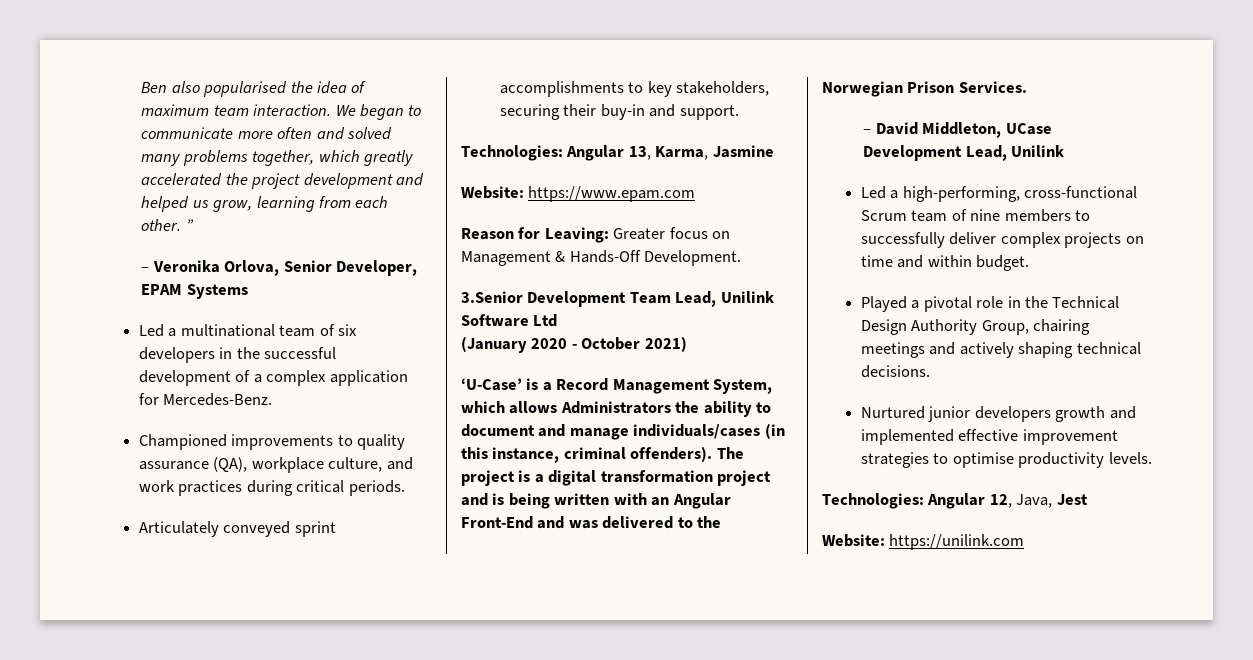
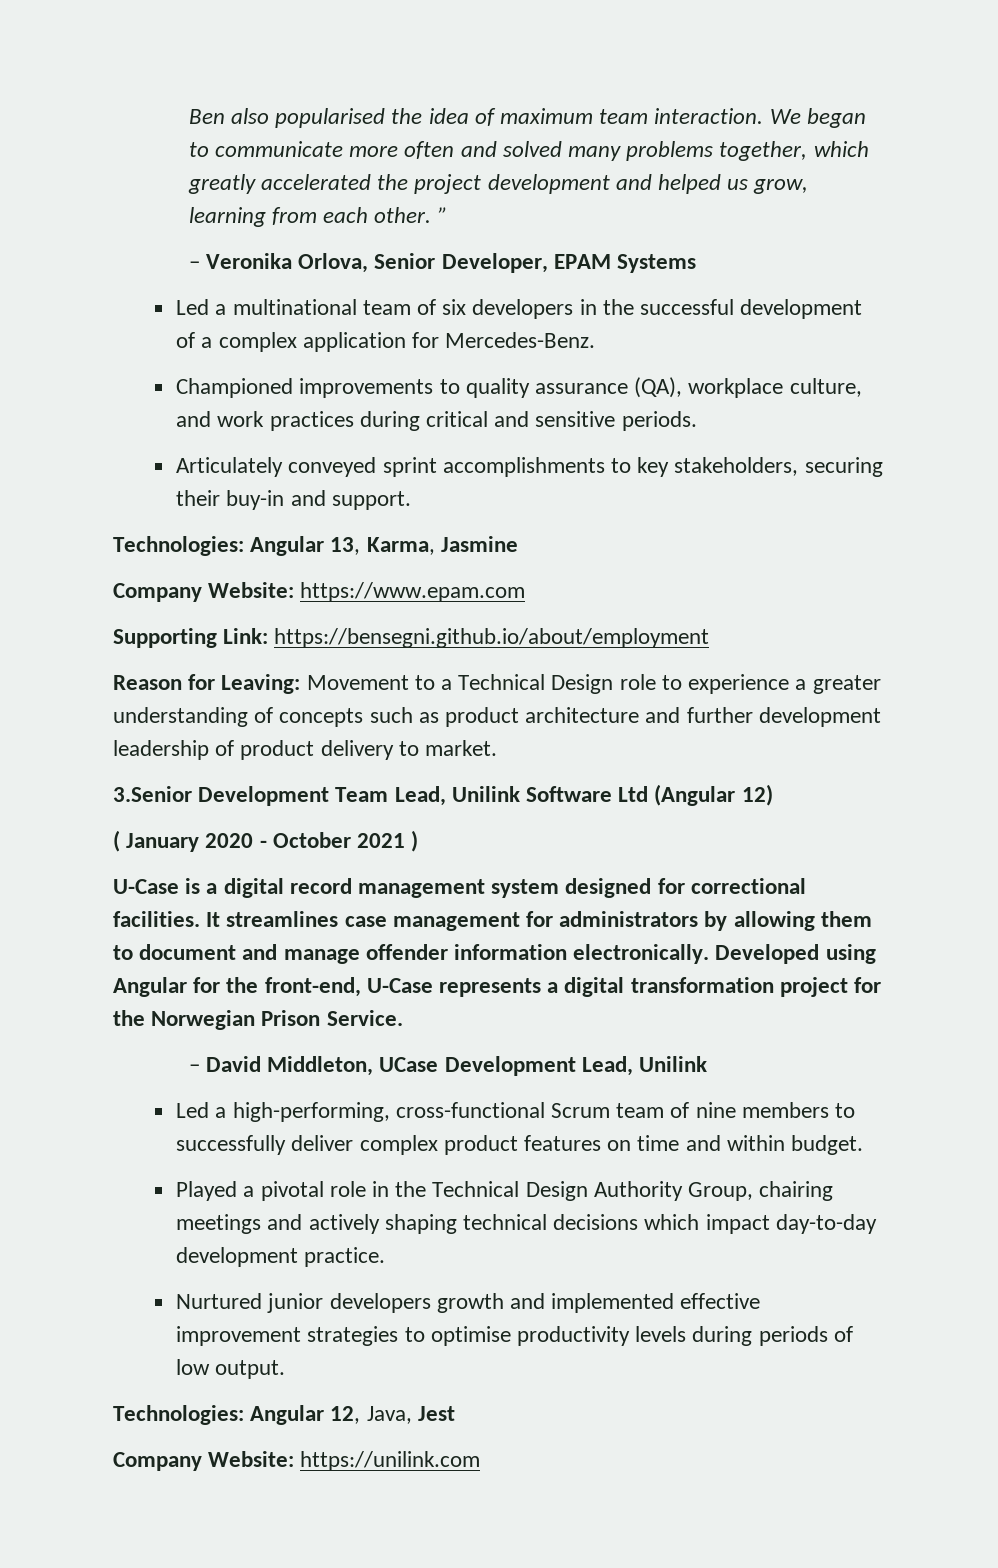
- Championed improvements to quality assurance (QA), workplace culture, and work practices during critical periods.
+ Championed improvements to quality assurance (QA), workplace culture, and work practices during critical and sensitive periods.
- Website: https://www.epam.com
+ Company Website: https://www.epam.com
+ Supporting Link: https://bensegni.github.io/about/employment
- Reason for Leaving: Greater focus on Management & Hands-Off Development.
+ Reason for Leaving: Movement to a Technical Design role to experience a greater understanding of concepts such as product architecture and further development leadership of product delivery to market.
- 3.Senior Development Team Lead, Unilink Software Ltd
- (January 2020 - October 2021)
- ‘U-Case’ is a Record Management System, which allows Administrators the ability to document and manage individuals/cases (in this instance, criminal offenders). The project is a digital transformation project and is being written with an Angular Front-End and was delivered to the Norwegian Prison Services.
+ 3.Senior Development Team Lead, Unilink Software Ltd (Angular 12)
+ ( January 2020 - October 2021 )
+ U-Case is a digital record management system designed for correctional facilities. It streamlines case management for administrators by allowing them to document and manage offender information electronically. Developed using Angular for the front-end, U-Case represents a digital transformation project for the Norwegian Prison Service.
- Led a high-performing, cross-functional Scrum team of nine members to successfully deliver complex projects on time and within budget.
+ Led a high-performing, cross-functional Scrum team of nine members to successfully deliver complex product features on time and within budget.
- Played a pivotal role in the Technical Design Authority Group, chairing meetings and actively shaping technical decisions.
+ Played a pivotal role in the Technical Design Authority Group, chairing meetings and actively shaping technical decisions which impact day-to-day development practice.
- Nurtured junior developers growth and implemented effective improvement strategies to optimise productivity levels.
+ Nurtured junior developers growth and implemented effective improvement strategies to optimise productivity levels during periods of low output.
- Website: https://unilink.com
+ Company Website: https://unilink.com

